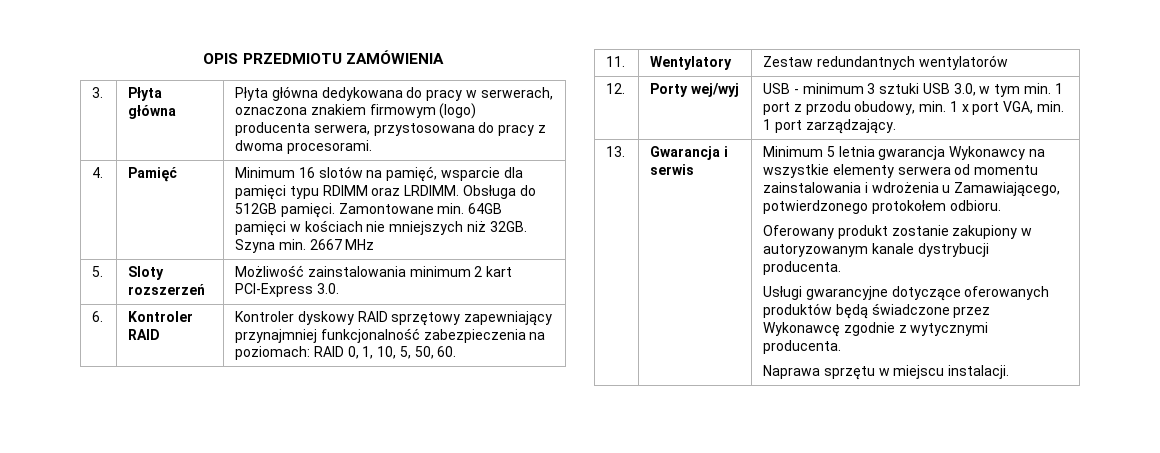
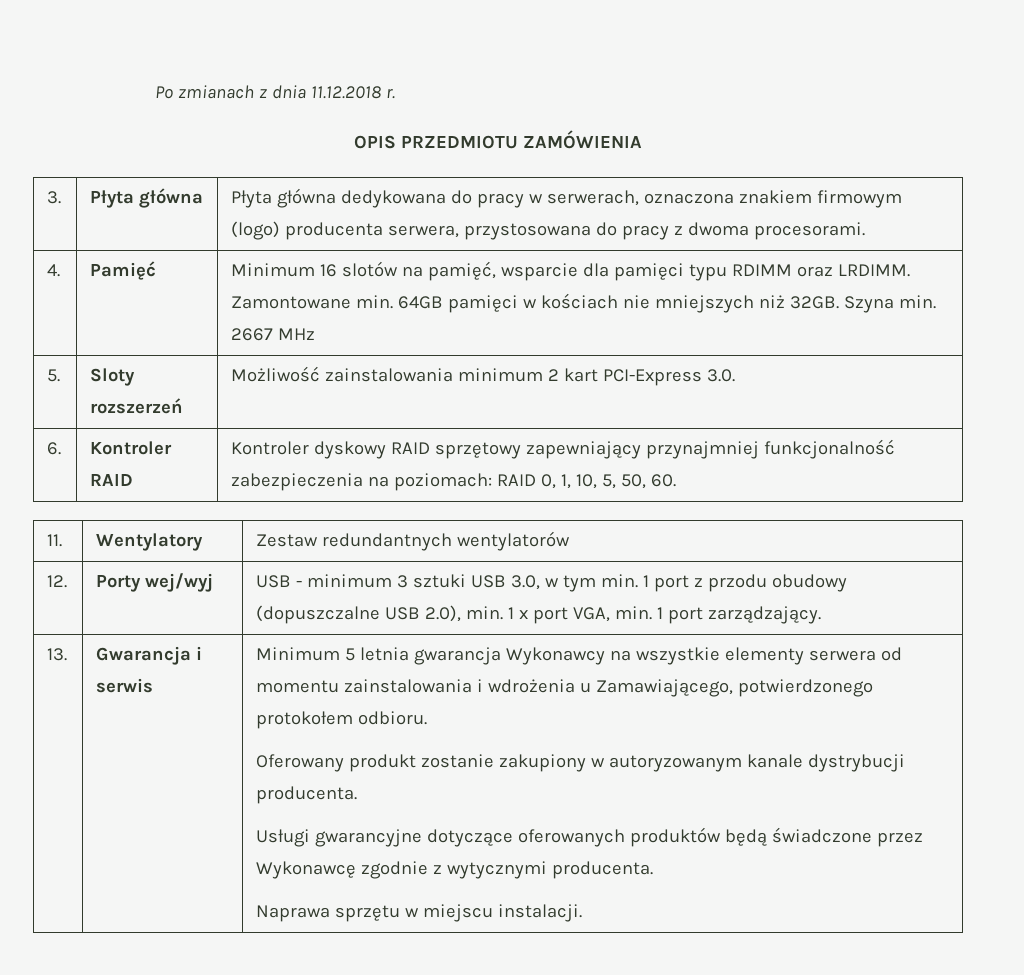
+ Po zmianach z dnia 11.12.2018 r.
- 4. | Pamięć | Minimum 16 slotów na pamięć, wsparcie dla pamięci typu RDIMM oraz LRDIMM. Obsługa do 512GB pamięci. Zamontowane min. 64GB pamięci w kościach nie mniejszych niż 32GB. Szyna min. 2667 MHz
+ 4. | Pamięć | Minimum 16 slotów na pamięć, wsparcie dla pamięci typu RDIMM oraz LRDIMM. Zamontowane min. 64GB pamięci w kościach nie mniejszych niż 32GB. Szyna min. 2667 MHz
- 12. | Porty wej/wyj | USB - minimum 3 sztuki USB 3.0, w tym min. 1 port z przodu obudowy, min. 1 x port VGA, min. 1 port zarządzający.
+ 12. | Porty wej/wyj | USB - minimum 3 sztuki USB 3.0, w tym min. 1 port z przodu obudowy (dopuszczalne USB 2.0), min. 1 x port VGA, min. 1 port zarządzający.

